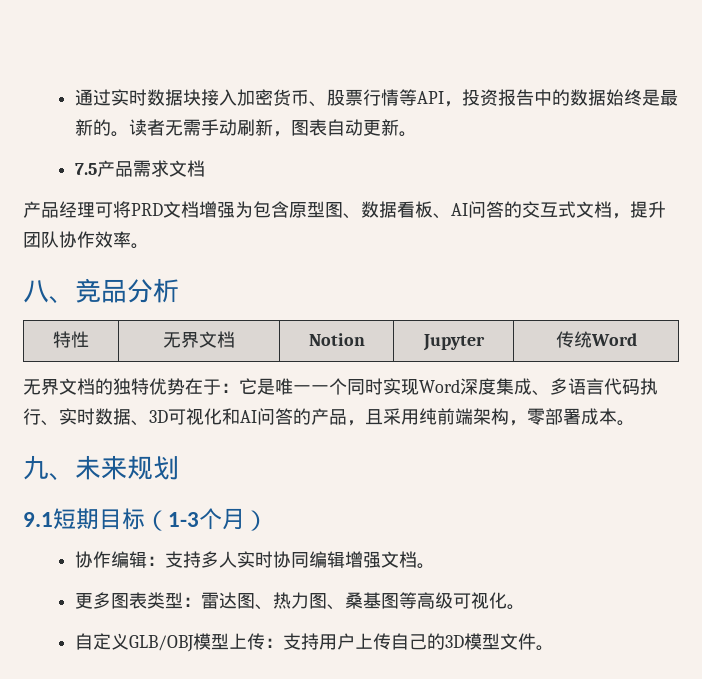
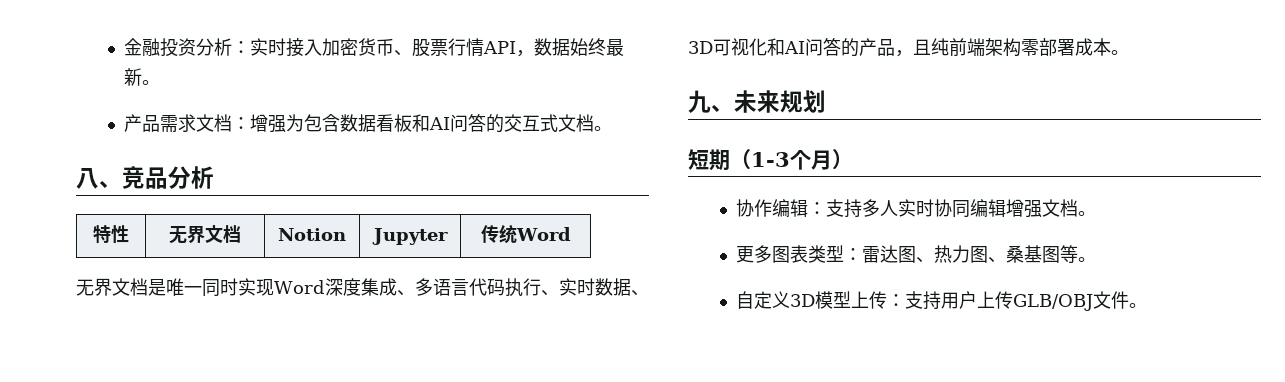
- 通过实时数据块接入加密货币、股票行情等API，投资报告中的数据始终是最新的。读者无需手动刷新，图表自动更新。
+ 金融投资分析：实时接入加密货币、股票行情API，数据始终最新。
- 7.5产品需求文档
- 产品经理可将PRD文档增强为包含原型图、数据看板、AI问答的交互式文档，提升团队协作效率。
+ 产品需求文档：增强为包含数据看板和AI问答的交互式文档。
- 无界文档的独特优势在于：它是唯一一个同时实现Word深度集成、多语言代码执行、实时数据、3D可视化和AI问答的产品，且采用纯前端架构，零部署成本。
+ 无界文档是唯一同时实现Word深度集成、多语言代码执行、实时数据、3D可视化和AI问答的产品，且纯前端架构零部署成本。
- 9.1短期目标（1-3个月）
+ 短期（1-3个月）
- 更多图表类型：雷达图、热力图、桑基图等高级可视化。
+ 更多图表类型：雷达图、热力图、桑基图等。
- 自定义GLB/OBJ模型上传：支持用户上传自己的3D模型文件。
+ 自定义3D模型上传：支持用户上传GLB/OBJ文件。

